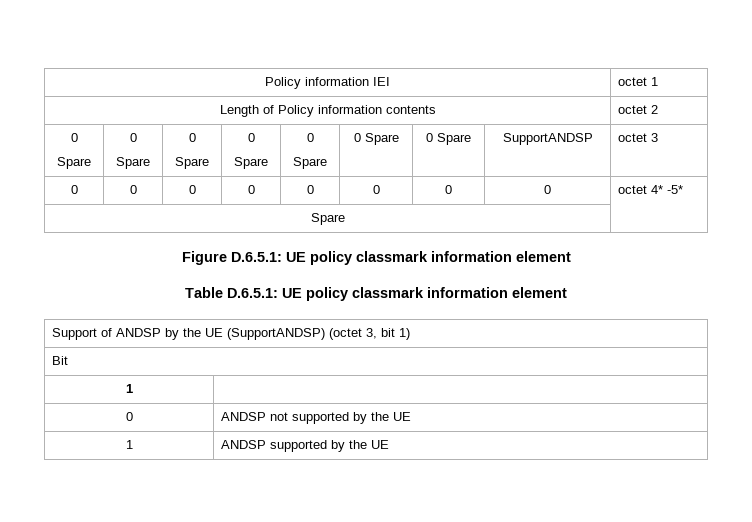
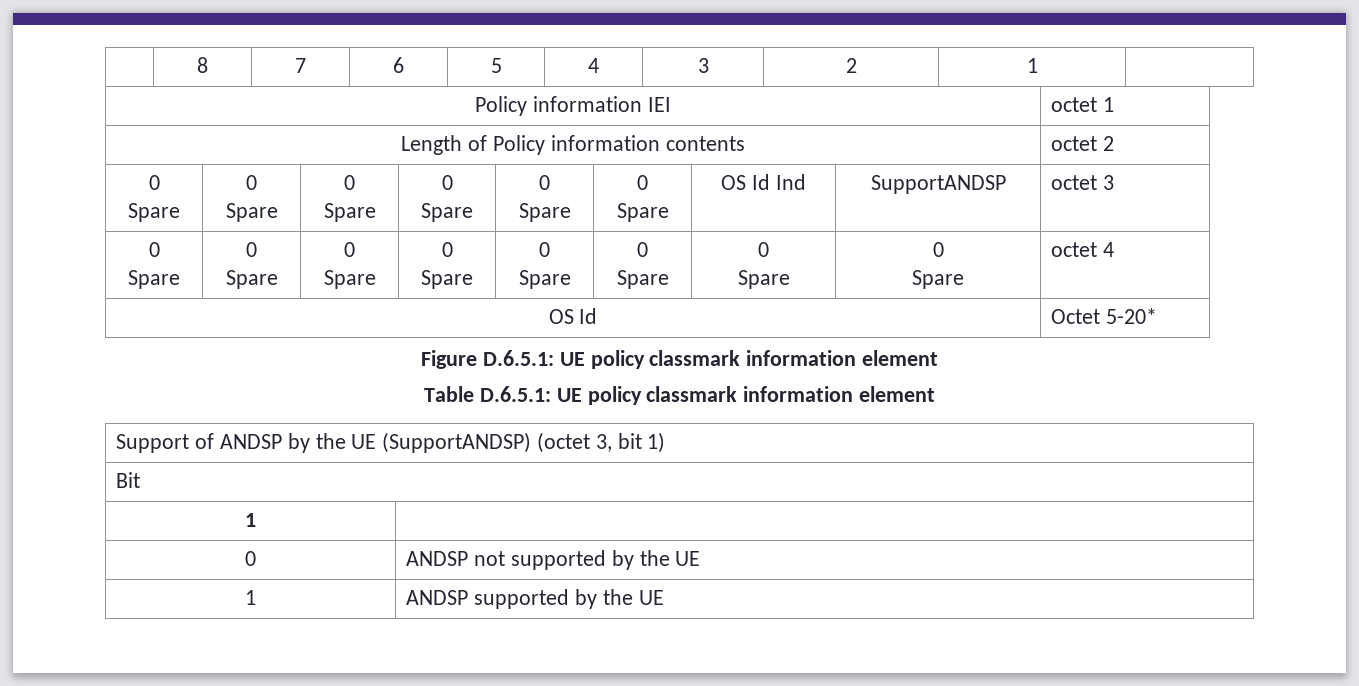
+ | 8 | 7 | 6 | 5 | 4 | 3 | 2 | 1 |
  Length of Policy information contents | octet 2
  0
  Spare | 0
  Spare | 0
  Spare | 0
  Spare | 0
- Spare | 0 Spare | 0 Spare | SupportANDSP | octet 3
- 0 | 0 | 0 | 0 | 0 | 0 | 0 | 0 | octet 4* -5*
- Spare |
+ Spare | 0
+ Spare | OS Id Ind | SupportANDSP | octet 3
+ 0
+ Spare | 0
+ Spare | 0
+ Spare | 0
+ Spare | 0
+ Spare | 0
+ Spare | 0
+ Spare | 0
+ Spare | octet 4
+ OS Id | Octet 5-20*

